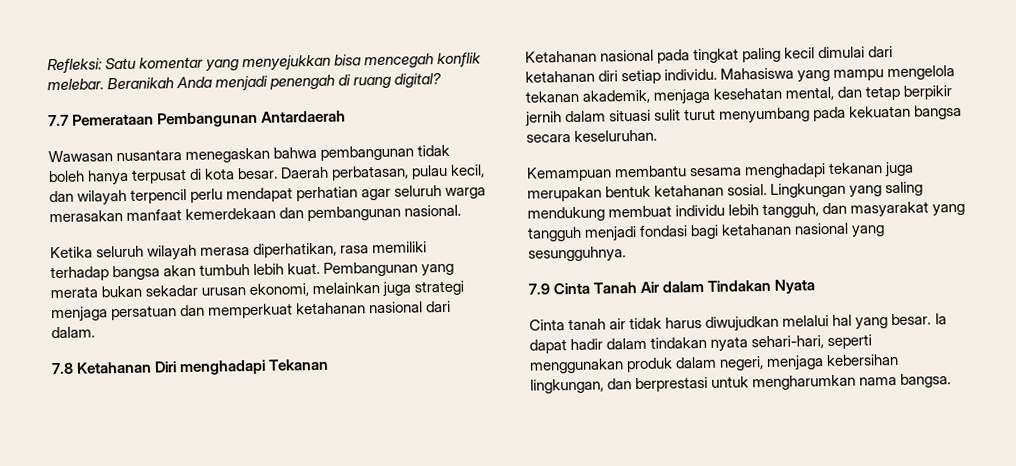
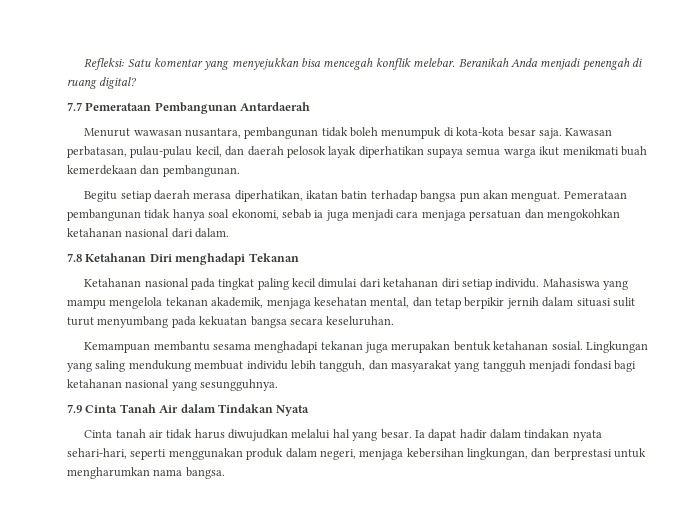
- Wawasan nusantara menegaskan bahwa pembangunan tidak boleh hanya terpusat di kota besar. Daerah perbatasan, pulau kecil, dan wilayah terpencil perlu mendapat perhatian agar seluruh warga merasakan manfaat kemerdekaan dan pembangunan nasional.
- Ketika seluruh wilayah merasa diperhatikan, rasa memiliki terhadap bangsa akan tumbuh lebih kuat. Pembangunan yang merata bukan sekadar urusan ekonomi, melainkan juga strategi menjaga persatuan dan memperkuat ketahanan nasional dari dalam.
+ Menurut wawasan nusantara, pembangunan tidak boleh menumpuk di kota-kota besar saja. Kawasan perbatasan, pulau-pulau kecil, dan daerah pelosok layak diperhatikan supaya semua warga ikut menikmati buah kemerdekaan dan pembangunan.
+ Begitu setiap daerah merasa diperhatikan, ikatan batin terhadap bangsa pun akan menguat. Pemerataan pembangunan tidak hanya soal ekonomi, sebab ia juga menjadi cara menjaga persatuan dan mengokohkan ketahanan nasional dari dalam.

